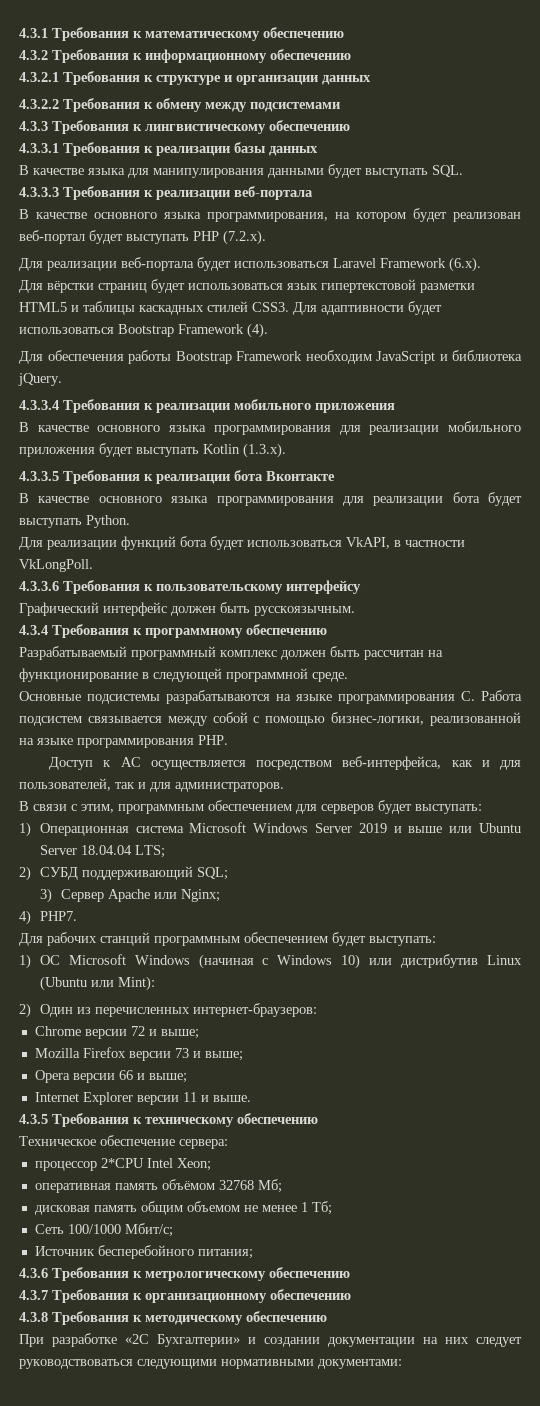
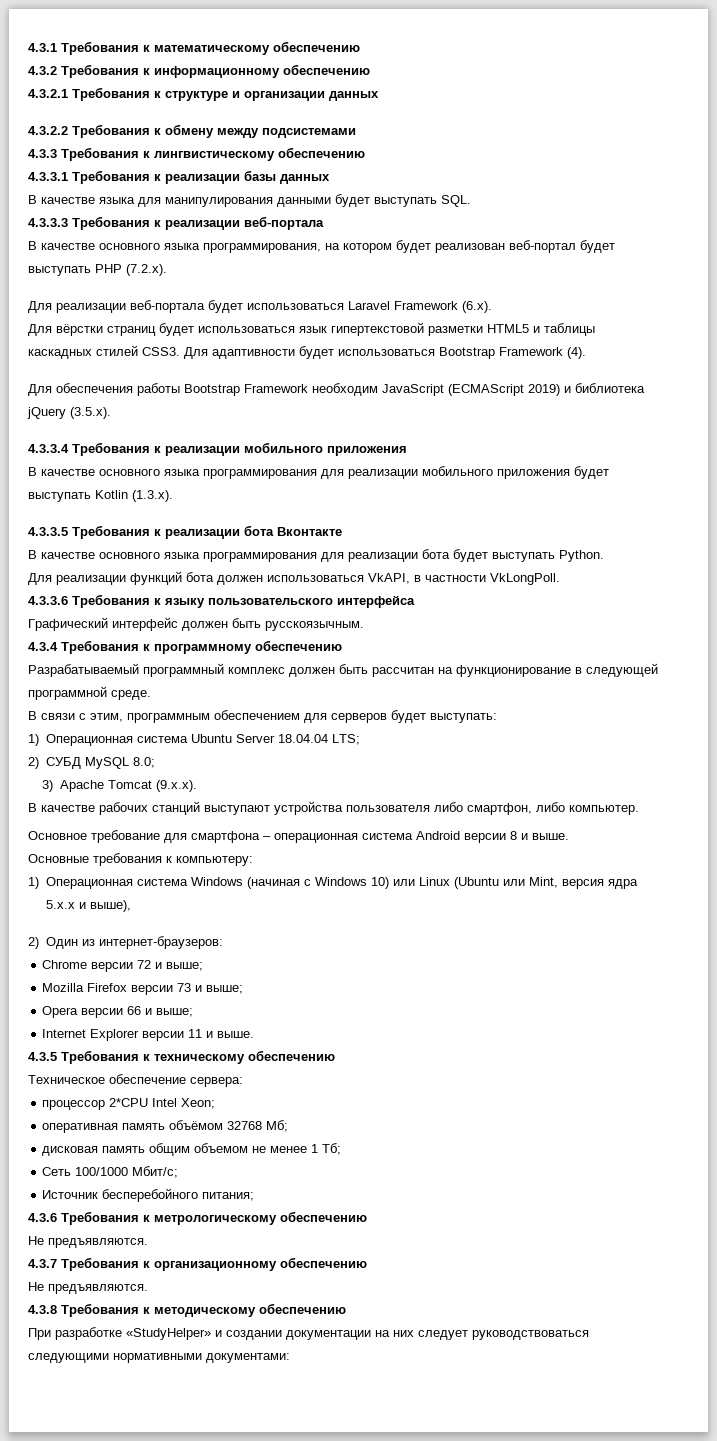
- Для обеспечения работы Bootstrap Framework необходим JavaScript и библиотека jQuery.
+ Для обеспечения работы Bootstrap Framework необходим JavaScript (ECMAScript 2019) и библиотека jQuery (3.5.x).
- Для реализации функций бота будет использоваться VkAPI, в частности VkLongPoll.
+ Для реализации функций бота должен использоваться VkAPI, в частности VkLongPoll.
- 4.3.3.6 Требования к пользовательскому интерфейсу
+ 4.3.3.6 Требования к языку пользовательского интерфейса
- Основные подсистемы разрабатываются на языке программирования С. Работа подсистем связывается между собой с помощью бизнес-логики, реализованной на языке программирования PHP.
- Доступ к АС осуществляется посредством веб-интерфейса, как и для пользователей, так и для администраторов.
- 1) Операционная система Microsoft Windows Server 2019 и выше или Ubuntu Server 18.04.04 LTS;
+ 1) Операционная система Ubuntu Server 18.04.04 LTS;
- 2) СУБД поддерживающий SQL;
+ 2) СУБД MySQL 8.0;
- 3) Сервер Apache или Nginx;
- 4) PHP7.
- Для рабочих станций программным обеспечением будет выступать:
- 1) ОС Microsoft Windows (начиная с Windows 10) или дистрибутив Linux (Ubuntu или Mint):
+ 3) Apache Tomcat (9.x.x).
+ В качестве рабочих станций выступают устройства пользователя либо смартфон, либо компьютер.
+ Основное требование для смартфона – операционная система Android версии 8 и выше.
+ Основные требования к компьютеру:
+ 1) Операционная система Windows (начиная с Windows 10) или Linux (Ubuntu или Mint, версия ядра 5.x.x и выше),
- 2) Один из перечисленных интернет-браузеров:
+ 2) Один из интернет-браузеров:
  4.3.6 Требования к метрологическому обеспечению
+ Не предъявляются.
  4.3.7 Требования к организационному обеспечению
+ Не предъявляются.
- При разработке «2С Бухгалтерии» и создании документации на них следует руководствоваться следующими нормативными документами:
+ При разработке «StudyHelper» и создании документации на них следует руководствоваться следующими нормативными документами:

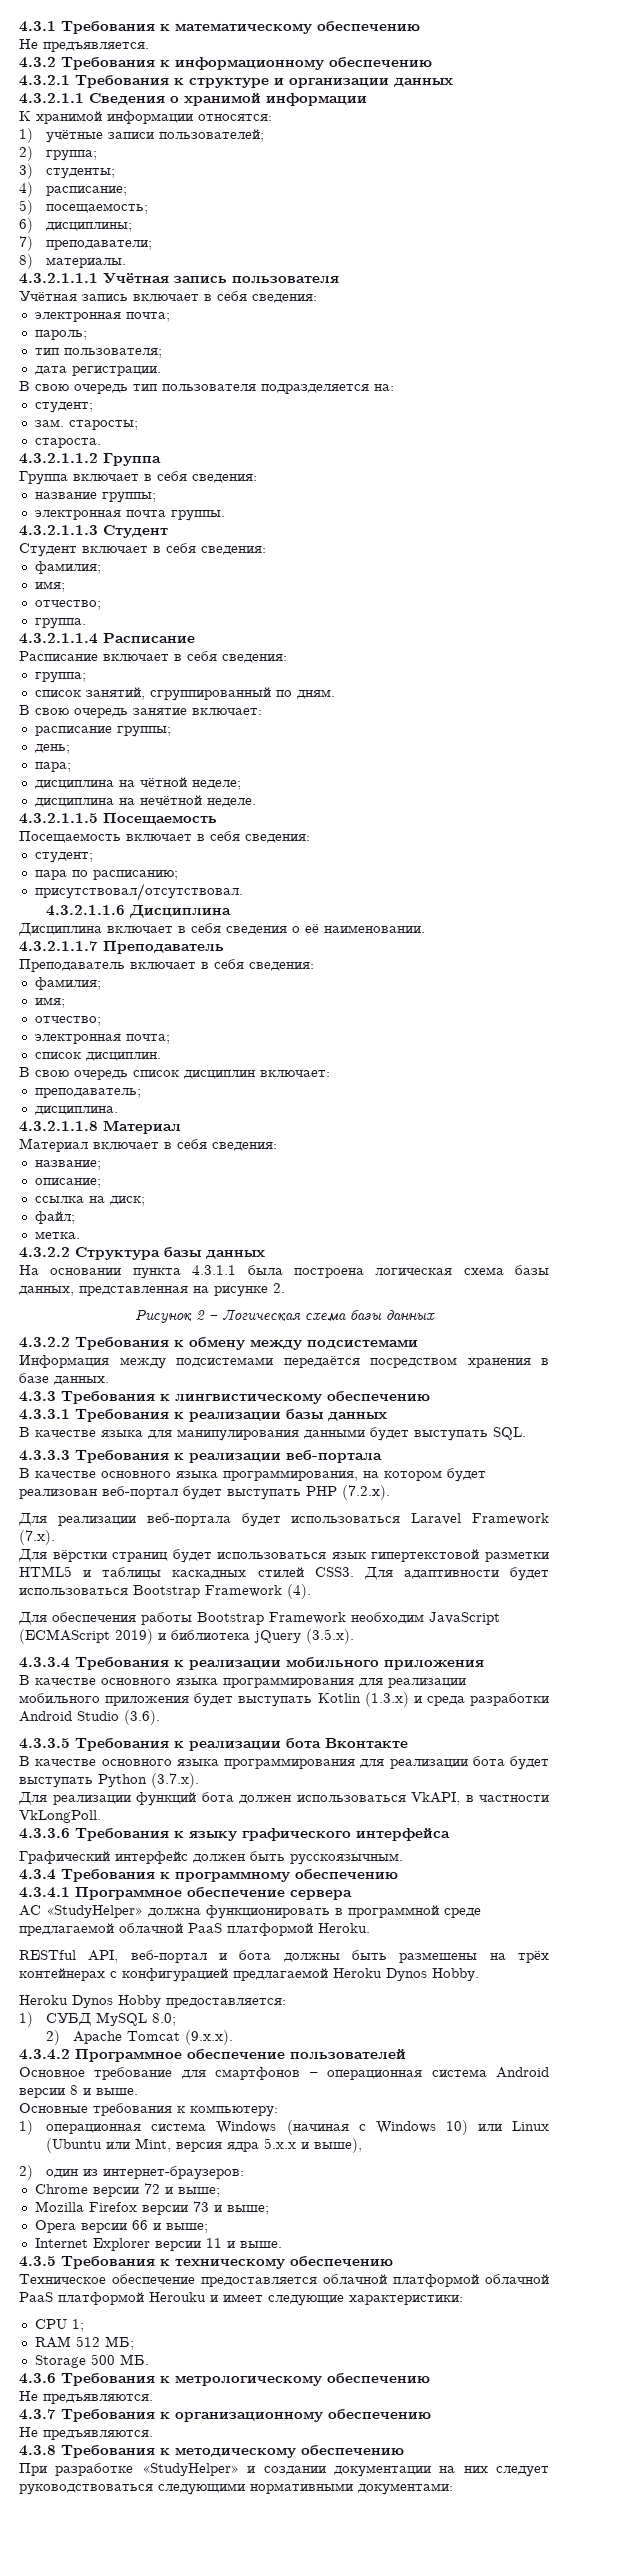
+ Не предъявляется.
+ 4.3.2.1.1 Сведения о хранимой информации
+ К хранимой информации относятся:
+ 1) учётные записи пользователей;
+ 2) группа;
+ 3) студенты;
+ 4) расписание;
+ 5) посещаемость;
+ 6) дисциплины;
+ 7) преподаватели;
+ 8) материалы.
+ 4.3.2.1.1.1 Учётная запись пользователя
+ Учётная запись включает в себя сведения:
+ электронная почта;
+ пароль;
+ тип пользователя;
+ дата регистрации.
+ В свою очередь тип пользователя подразделяется на:
+ студент;
+ зам. старосты;
+ староста.
+ 4.3.2.1.1.2 Группа
+ Группа включает в себя сведения:
+ название группы;
+ электронная почта группы.
+ 4.3.2.1.1.3 Студент
+ Студент включает в себя сведения:
+ фамилия;
+ имя;
+ отчество;
+ группа.
+ 4.3.2.1.1.4 Расписание
+ Расписание включает в себя сведения:
+ группа;
+ список занятий, сгруппированный по дням.
+ В свою очередь занятие включает:
+ расписание группы;
+ день;
+ пара;
+ дисциплина на чётной неделе;
+ дисциплина на нечётной неделе.
+ 4.3.2.1.1.5 Посещаемость
+ Посещаемость включает в себя сведения:
+ студент;
+ пара по расписанию;
+ присутствовал/отсутствовал.
+ 4.3.2.1.1.6 Дисциплина
+ Дисциплина включает в себя сведения о её наименовании.
+ 4.3.2.1.1.7 Преподаватель
+ Преподаватель включает в себя сведения:
+ фамилия;
+ имя;
+ отчество;
+ электронная почта;
+ список дисциплин.
+ В свою очередь список дисциплин включает:
+ преподаватель;
+ дисциплина.
+ 4.3.2.1.1.8 Материал
+ Материал включает в себя сведения:
+ название;
+ описание;
+ ссылка на диск;
+ файл;
+ метка.
+ 4.3.2.2 Структура базы данных
+ На основании пункта 4.3.1.1 была построена логическая схема базы данных, представленная на рисунке 2.
+ Рисунок 2 – Логическая схема базы данных
+ Информация между подсистемами передаётся посредством хранения в базе данных.
- Для реализации веб-портала будет использоваться Laravel Framework (6.x).
+ Для реализации веб-портала будет использоваться Laravel Framework (7.x).
- В качестве основного языка программирования для реализации мобильного приложения будет выступать Kotlin (1.3.x).
+ В качестве основного языка программирования для реализации мобильного приложения будет выступать Kotlin (1.3.x) и среда разработки Android Studio (3.6).
- В качестве основного языка программирования для реализации бота будет выступать Python.
+ В качестве основного языка программирования для реализации бота будет выступать Python (3.7.x).
- 4.3.3.6 Требования к языку пользовательского интерфейса
+ 4.3.3.6 Требования к языку графического интерфейса
- Разрабатываемый программный комплекс должен быть рассчитан на функционирование в следующей программной среде.
- В связи с этим, программным обеспечением для серверов будет выступать:
- 1) Операционная система Ubuntu Server 18.04.04 LTS;
- 2) СУБД MySQL 8.0;
+ 4.3.4.1 Программное обеспечение сервера
+ АС «StudyHelper» должна функционировать в программной среде предлагаемой облачной PaaS платформой Heroku.
+ RESTful API, веб-портал и бота должны быть размешены на трёх контейнерах с конфигурацией предлагаемой Heroku Dynos Hobby.
+ Heroku Dynos Hobby предоставляется:
+ 1) СУБД MySQL 8.0;
- 3) Apache Tomcat (9.x.x).
+ 2) Apache Tomcat (9.x.x).
- В качестве рабочих станций выступают устройства пользователя либо смартфон, либо компьютер.
+ 4.3.4.2 Программное обеспечение пользователей
- Основное требование для смартфона – операционная система Android версии 8 и выше.
+ Основное требование для смартфонов – операционная система Android версии 8 и выше.
- 1) Операционная система Windows (начиная с Windows 10) или Linux (Ubuntu или Mint, версия ядра 5.x.x и выше),
+ 1) операционная система Windows (начиная с Windows 10) или Linux (Ubuntu или Mint, версия ядра 5.x.x и выше),
- 2) Один из интернет-браузеров:
+ 2) один из интернет-браузеров:
- Техническое обеспечение сервера:
- процессор 2*CPU Intel Xeon;
- оперативная память объёмом 32768 Мб;
- дисковая память общим объемом не менее 1 Тб;
- Сеть 100/1000 Мбит/с;
- Источник бесперебойного питания;
+ Техническое обеспечение предоставляется облачной платформой облачной PaaS платформой Herouku и имеет следующие характеристики:
+ CPU 1;
+ RAM 512 МБ;
+ Storage 500 МБ.

